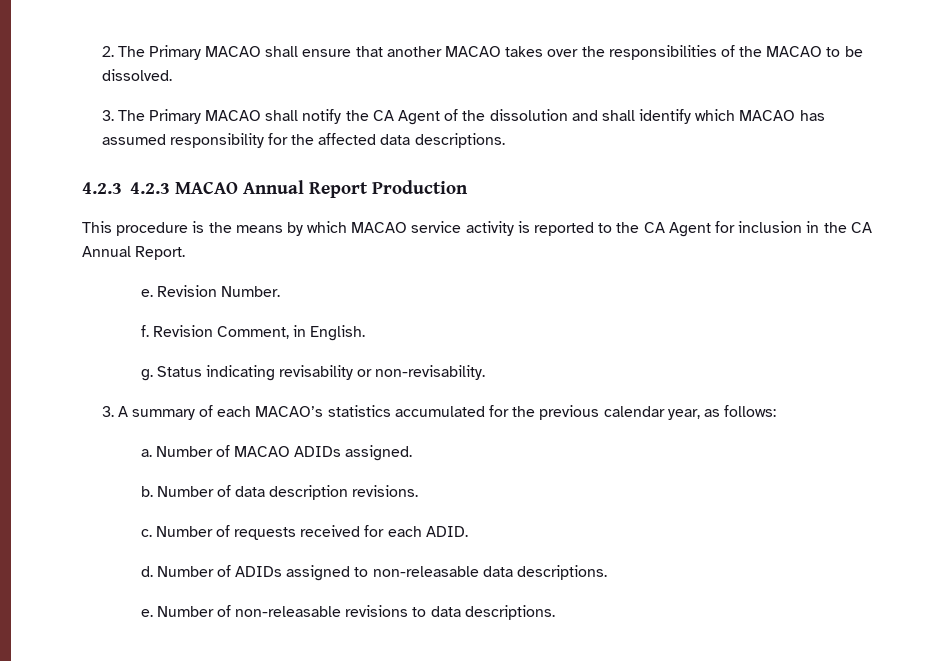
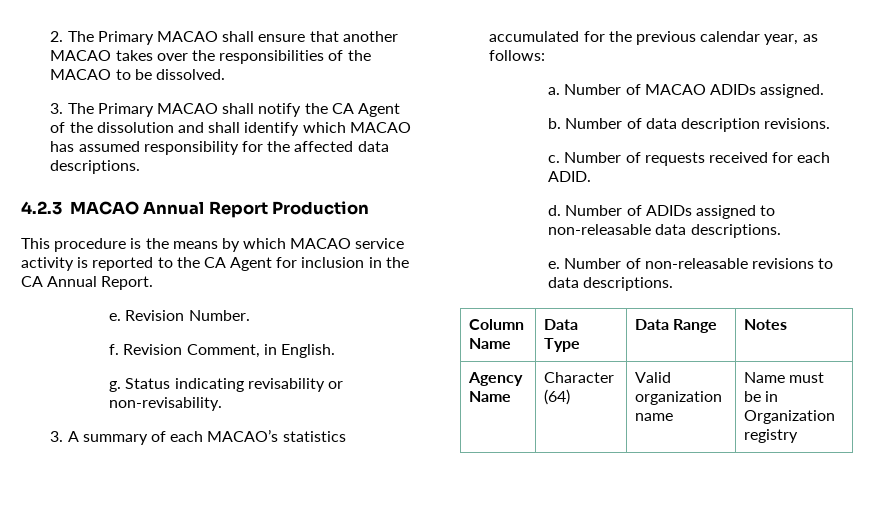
- 4.2.3 4.2.3 MACAO Annual Report Production
+ 4.2.3 MACAO Annual Report Production
+ Column Name | Data Type | Data Range | Notes
+ Agency Name | Character (64) | Valid organization name | Name must be in Organization registry

